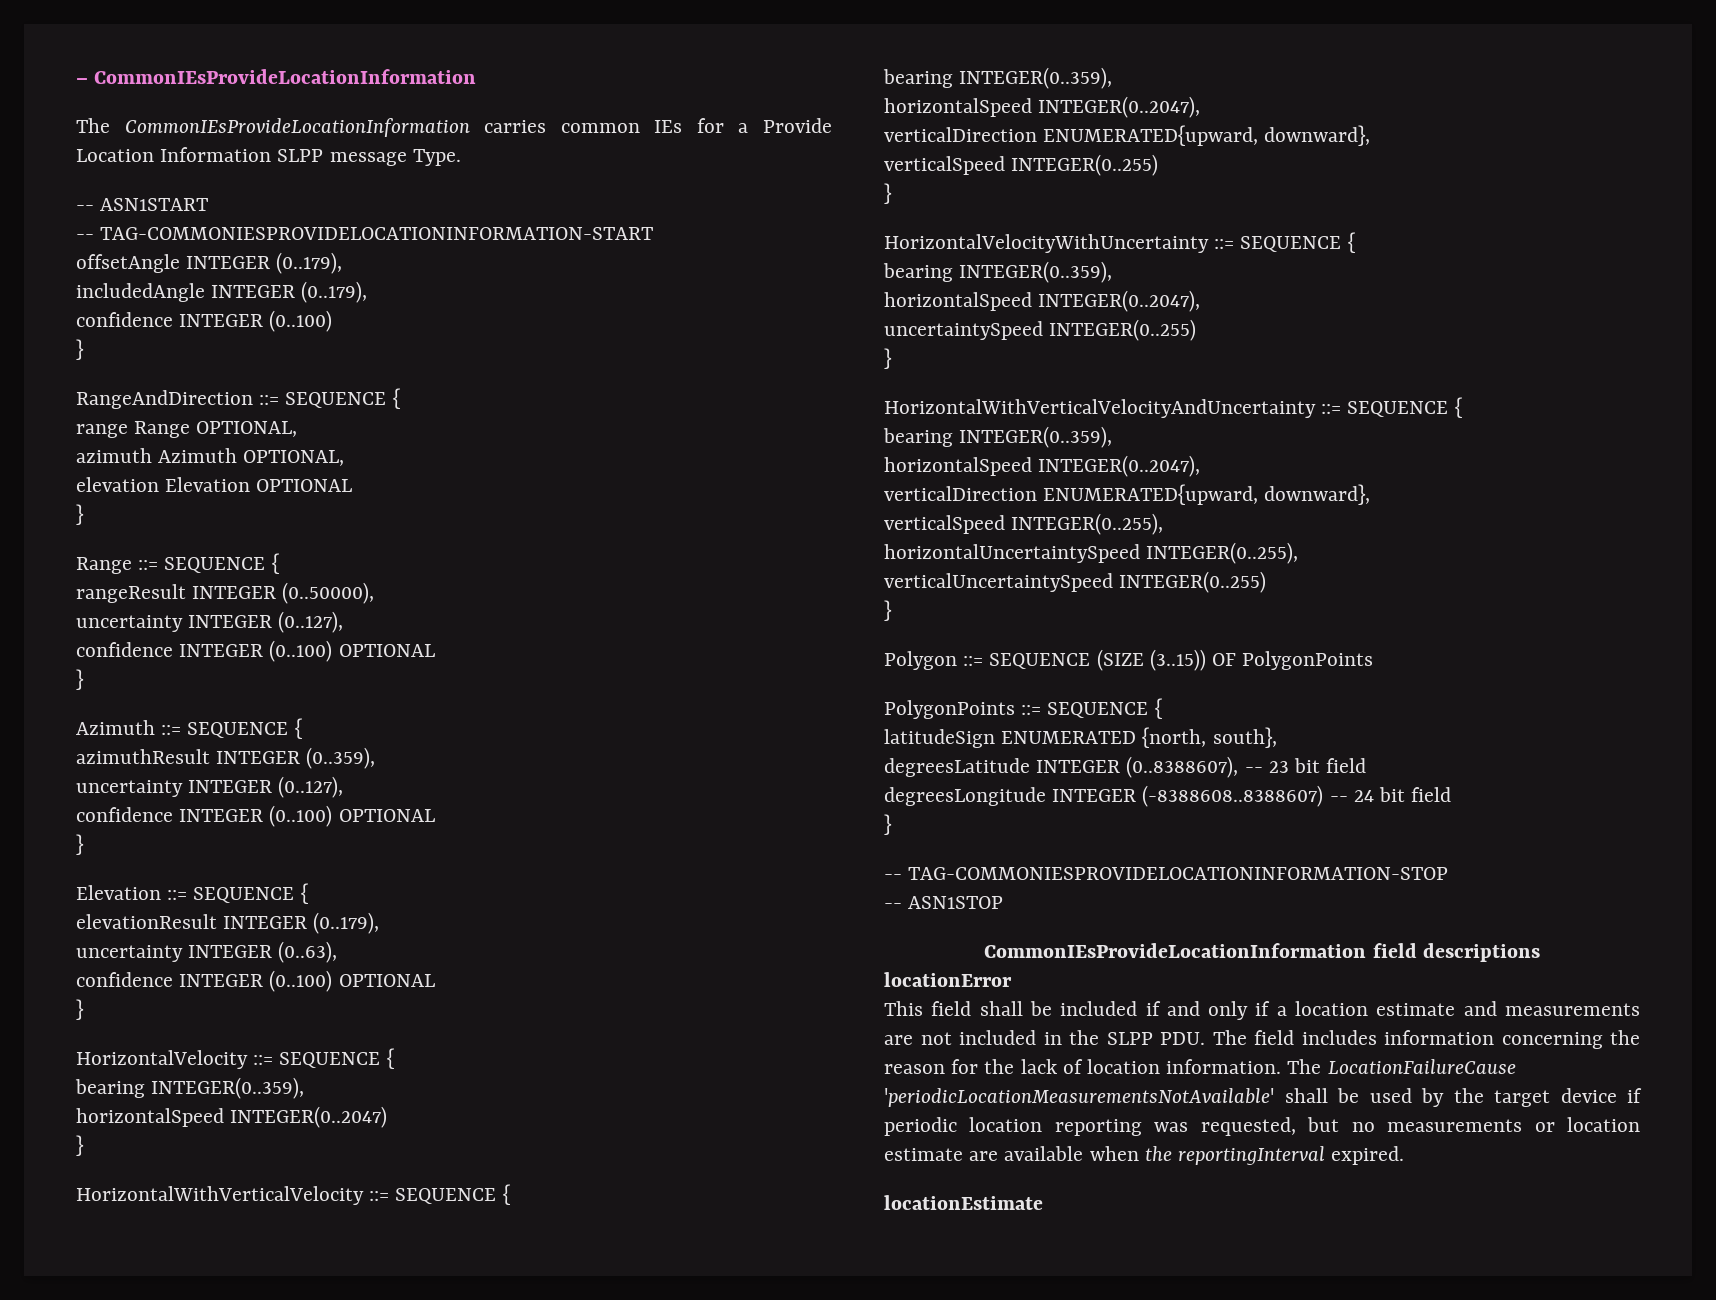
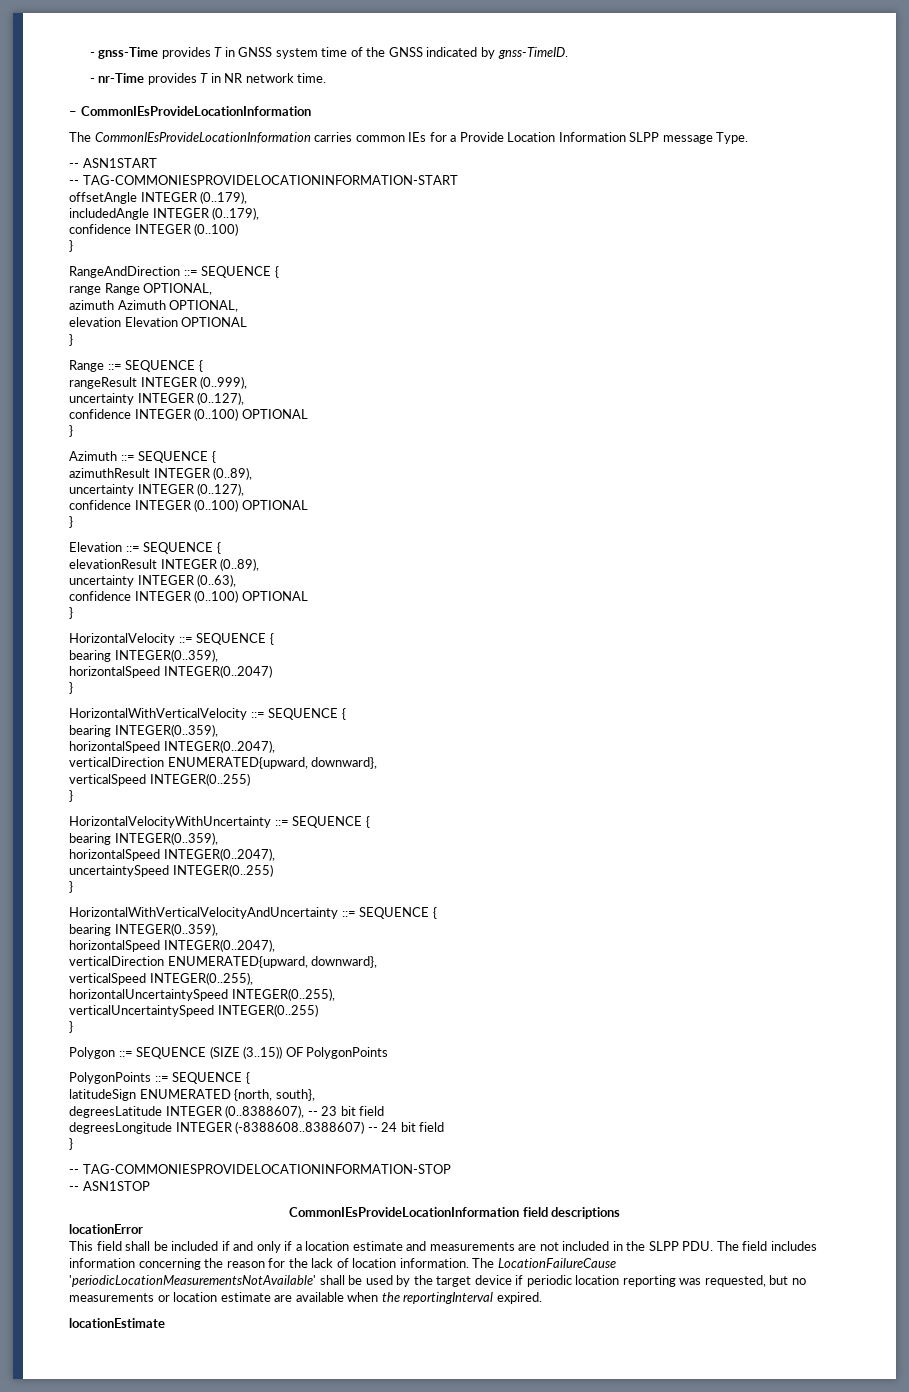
+ - gnss-Time provides T in GNSS system time of the GNSS indicated by gnss-TimeID.
+ - nr-Time provides T in NR network time.
- rangeResult INTEGER (0..50000),
+ rangeResult INTEGER (0..999),
- azimuthResult INTEGER (0..359),
+ azimuthResult INTEGER (0..89),
- elevationResult INTEGER (0..179),
+ elevationResult INTEGER (0..89),

